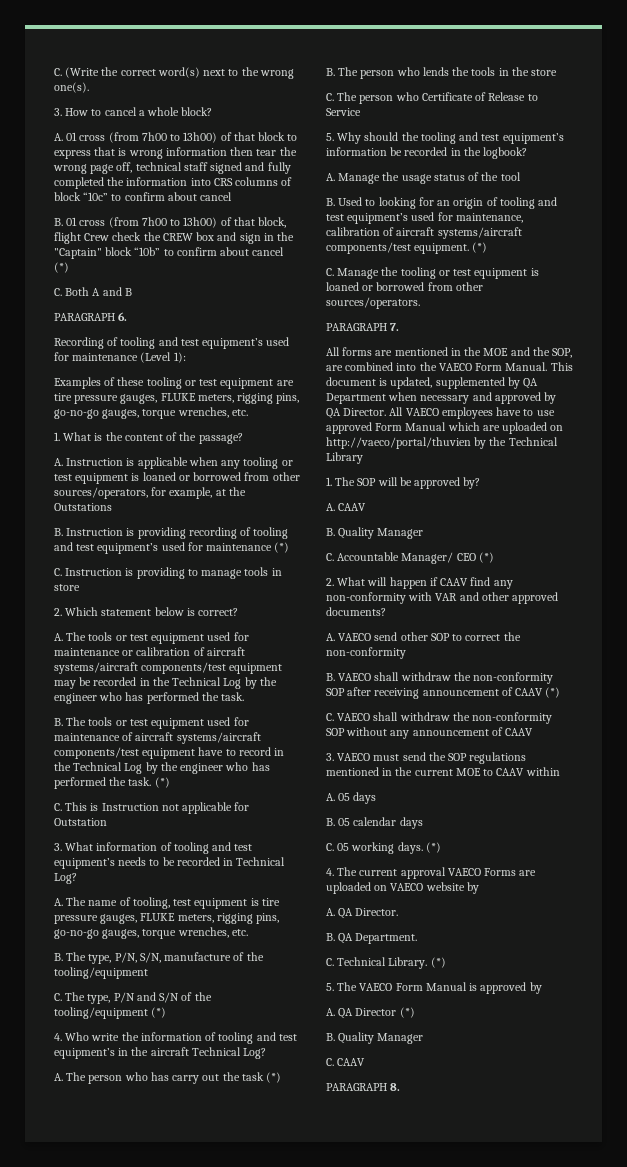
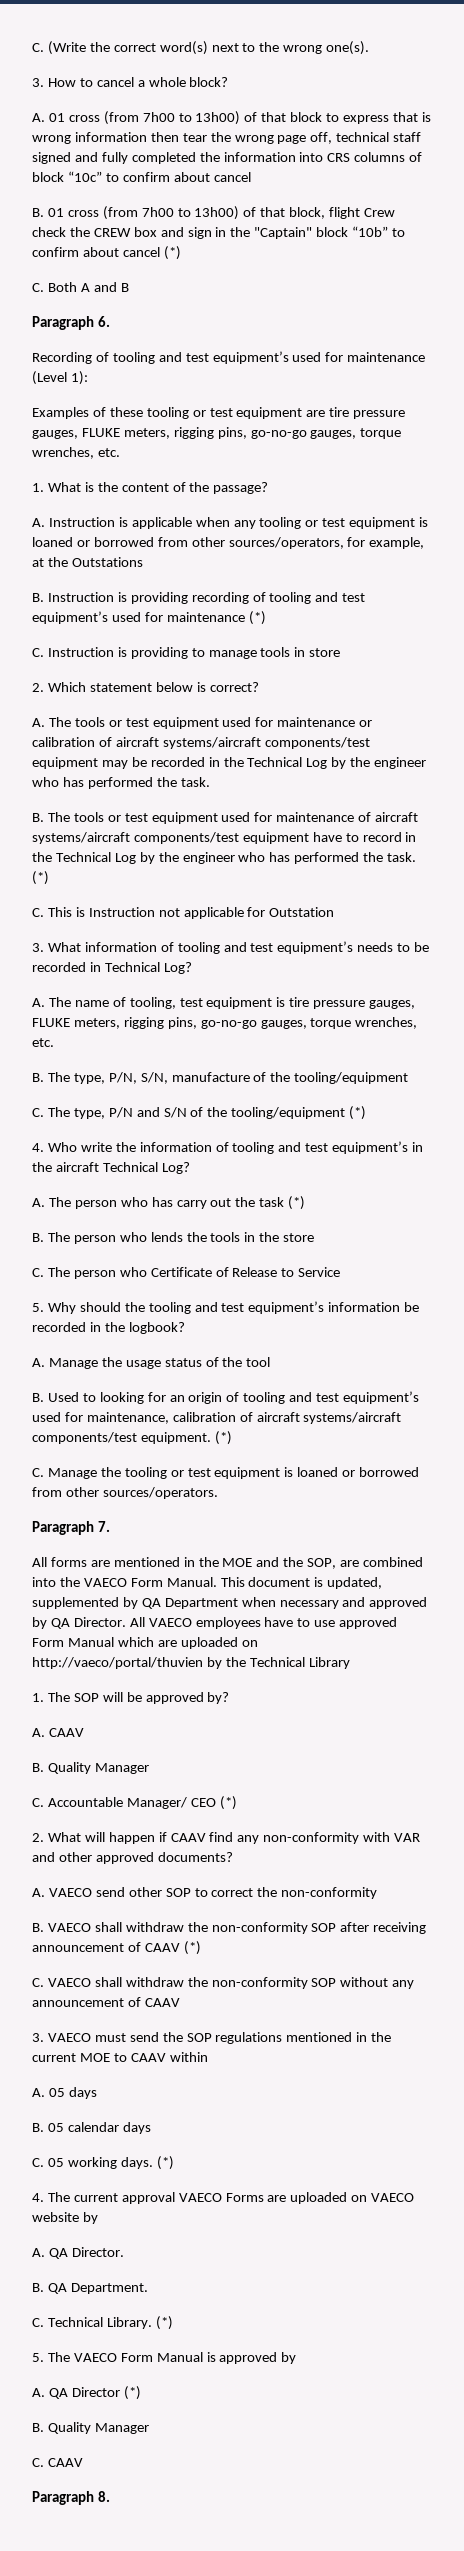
- PARAGRAPH 6.
+ Paragraph 6.
- PARAGRAPH 7.
+ Paragraph 7.
- PARAGRAPH 8.
+ Paragraph 8.

